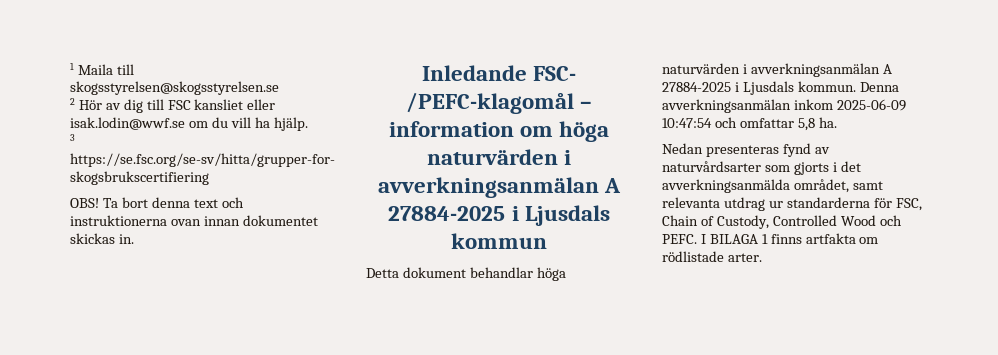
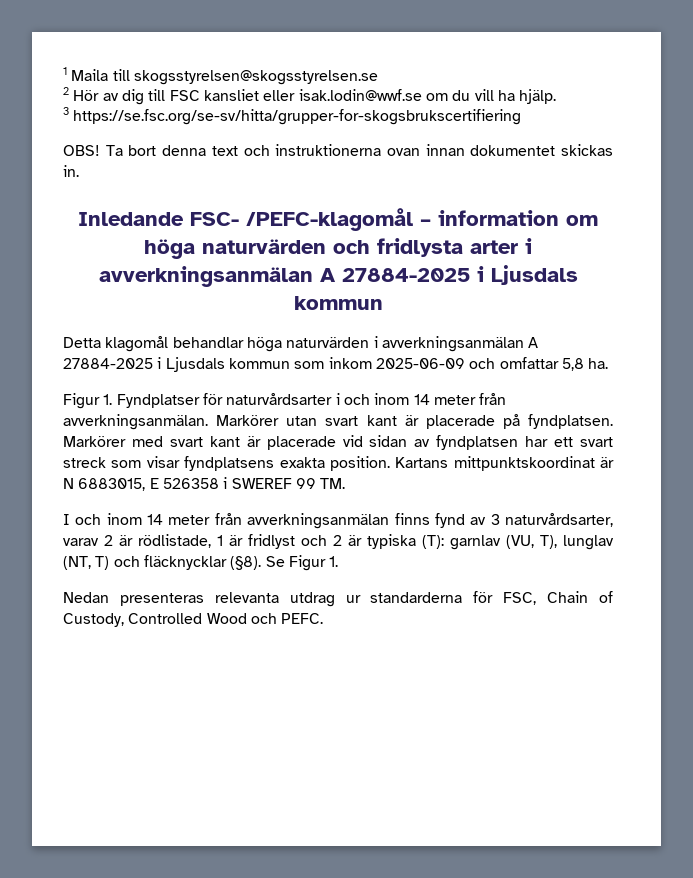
- Inledande FSC- /PEFC-klagomål – information om höga naturvärden i avverkningsanmälan A 27884-2025 i Ljusdals kommun
+ Inledande FSC- /PEFC-klagomål – information om höga naturvärden och fridlysta arter i avverkningsanmälan A 27884-2025 i Ljusdals kommun
- Detta dokument behandlar höga naturvärden i avverkningsanmälan A 27884-2025 i Ljusdals kommun. Denna avverkningsanmälan inkom 2025-06-09 10:47:54 och omfattar 5,8 ha.
+ Detta klagomål behandlar höga naturvärden i avverkningsanmälan A 27884-2025 i Ljusdals kommun som inkom 2025-06-09 och omfattar 5,8 ha.
- Nedan presenteras fynd av naturvårdsarter som gjorts i det avverkningsanmälda området, samt relevanta utdrag ur standarderna för FSC, Chain of Custody, Controlled Wood och PEFC. I BILAGA 1 finns artfakta om rödlistade arter.
+ Figur 1. Fyndplatser för naturvårdsarter i och inom 14 meter från avverkningsanmälan. Markörer utan svart kant är placerade på fyndplatsen. Markörer med svart kant är placerade vid sidan av fyndplatsen har ett svart streck som visar fyndplatsens exakta position. Kartans mittpunktskoordinat är N 6883015, E 526358 i SWEREF 99 TM.
+ I och inom 14 meter från avverkningsanmälan finns fynd av 3 naturvårdsarter, varav 2 är rödlistade, 1 är fridlyst och 2 är typiska (T): garnlav (VU, T), lunglav (NT, T) och fläcknycklar (§8). Se Figur 1.
+ Nedan presenteras relevanta utdrag ur standarderna för FSC, Chain of Custody, Controlled Wood och PEFC.

